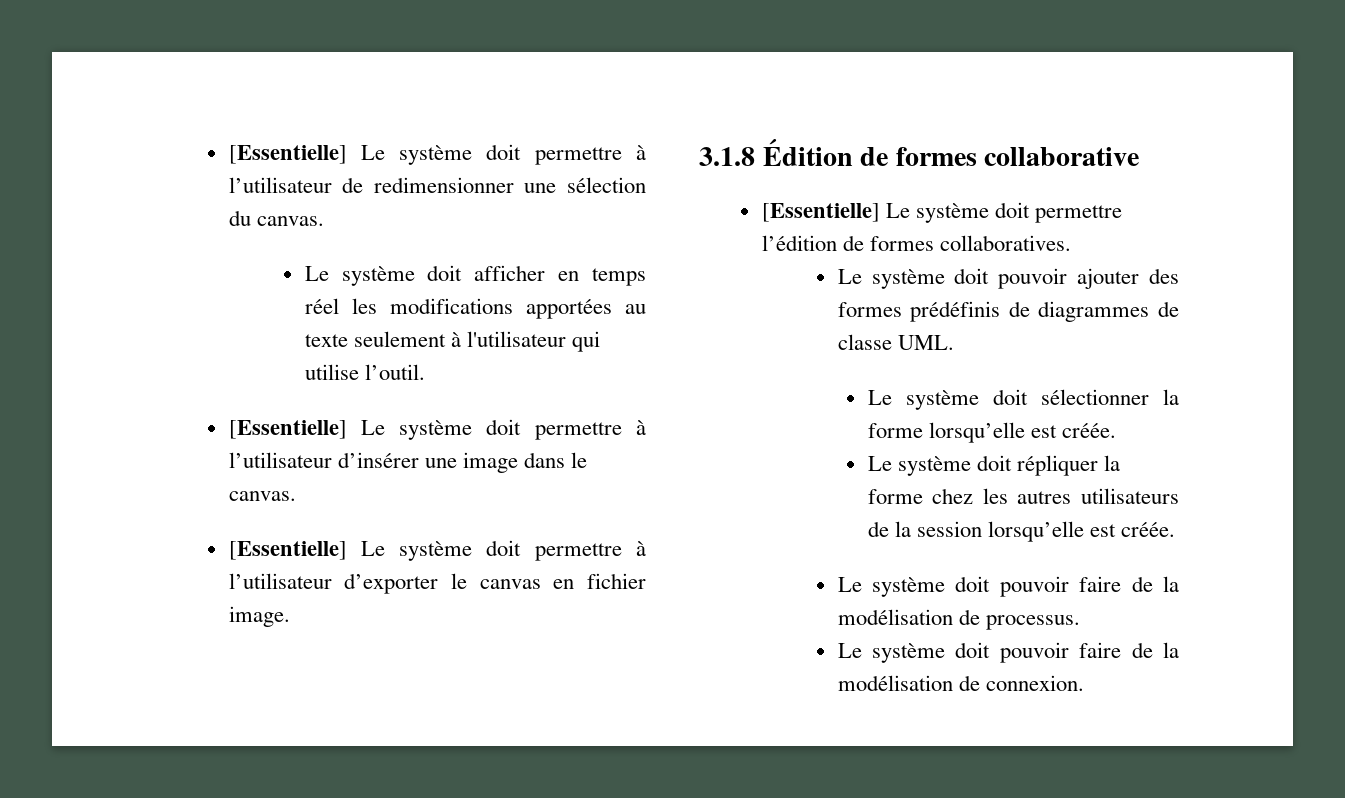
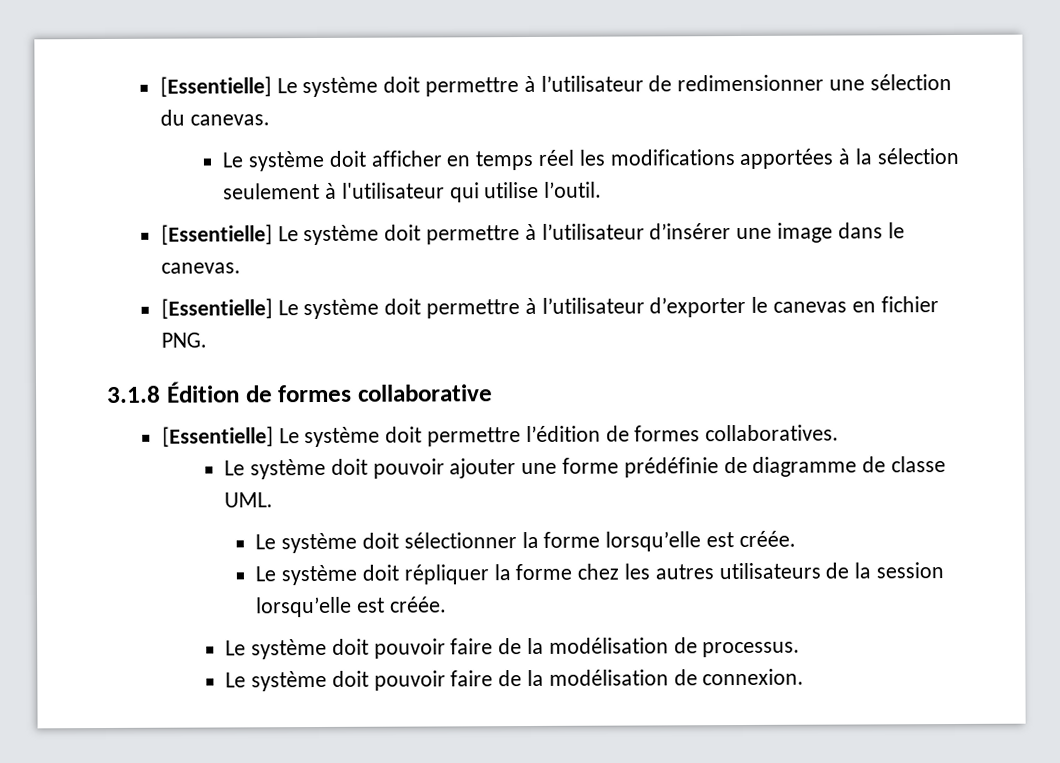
- [Essentielle] Le système doit permettre à l’utilisateur de redimensionner une sélection du canvas.
+ [Essentielle] Le système doit permettre à l’utilisateur de redimensionner une sélection du canevas.
- Le système doit afficher en temps réel les modifications apportées au texte seulement à l'utilisateur qui utilise l’outil.
+ Le système doit afficher en temps réel les modifications apportées à la sélection seulement à l'utilisateur qui utilise l’outil.
- [Essentielle] Le système doit permettre à l’utilisateur d’insérer une image dans le canvas.
+ [Essentielle] Le système doit permettre à l’utilisateur d’insérer une image dans le canevas.
- [Essentielle] Le système doit permettre à l’utilisateur d’exporter le canvas en fichier image.
+ [Essentielle] Le système doit permettre à l’utilisateur d’exporter le canevas en fichier PNG.
- Le système doit pouvoir ajouter des formes prédéfinis de diagrammes de classe UML.
+ Le système doit pouvoir ajouter une forme prédéfinie de diagramme de classe UML.

